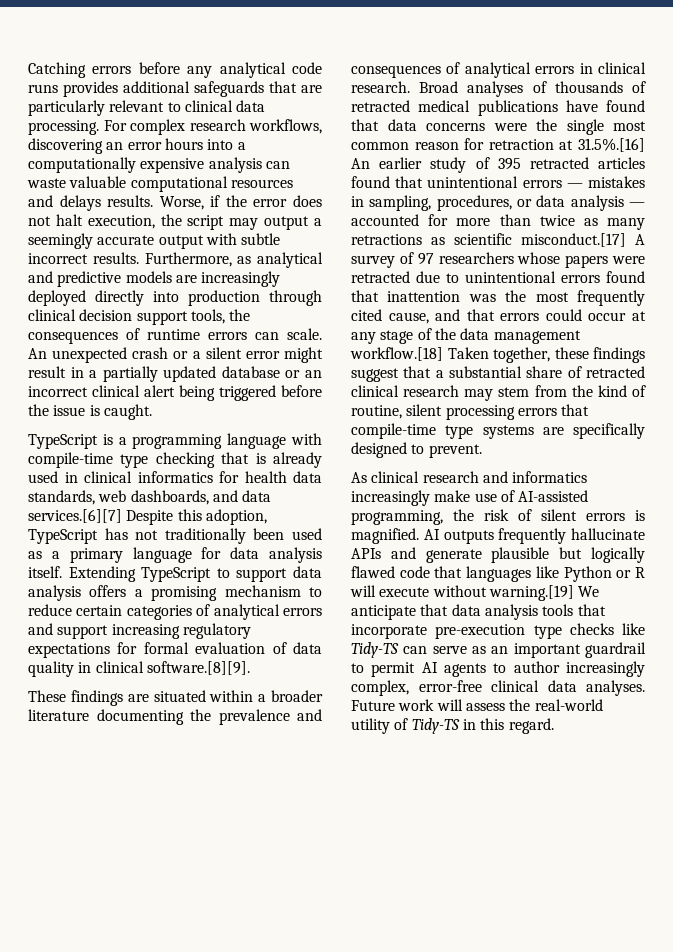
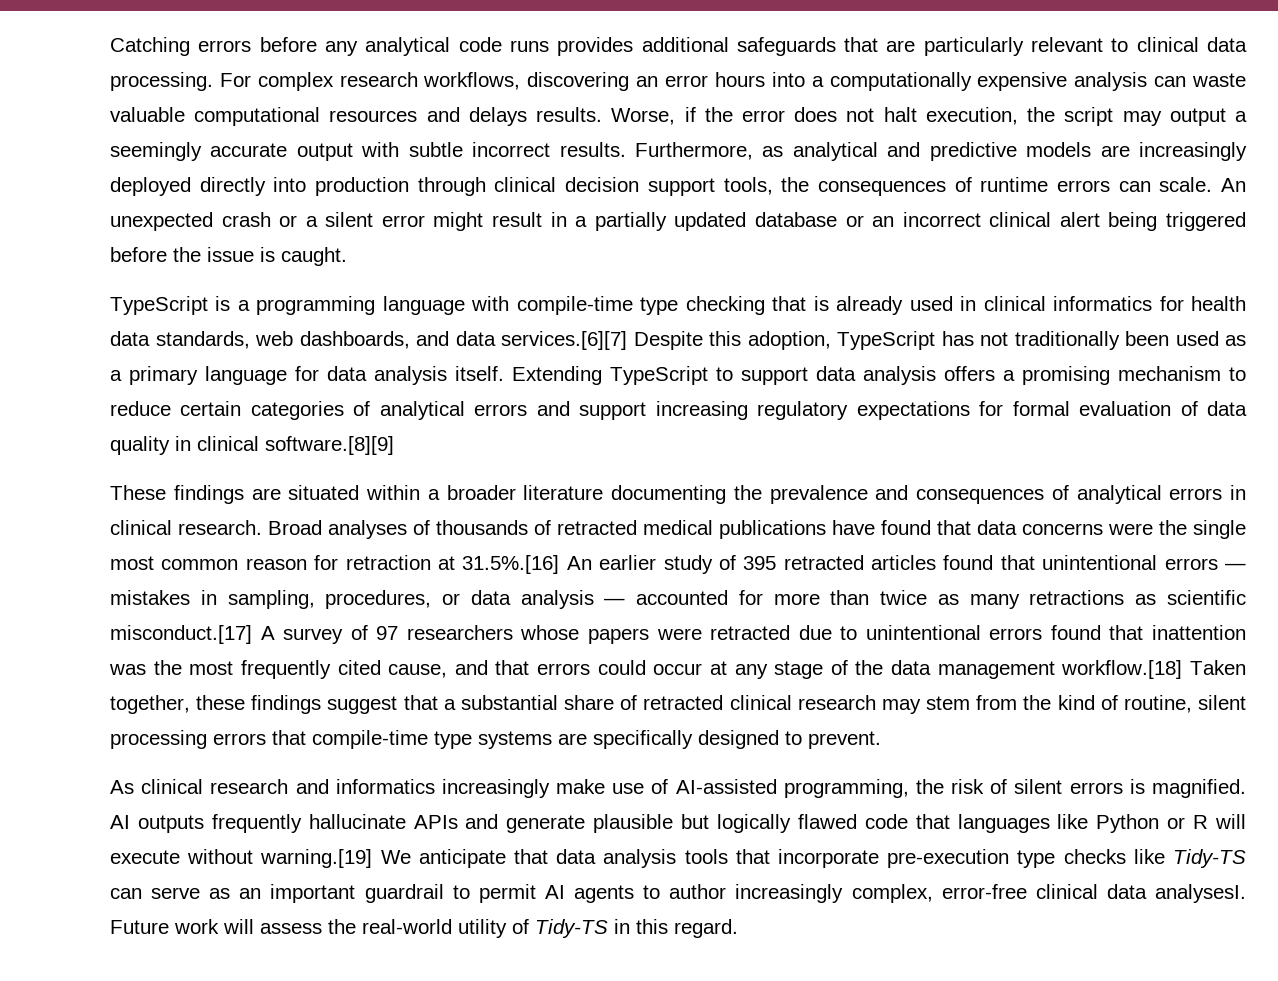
- Extending TypeScript to support data analysis offers a promising mechanism to reduce certain categories of analytical errors and support increasing regulatory expectations for formal evaluation of data quality in clinical software.[8][9].
+ Extending TypeScript to support data analysis offers a promising mechanism to reduce certain categories of analytical errors and support increasing regulatory expectations for formal evaluation of data quality in clinical software.[8][9]
- AI outputs frequently hallucinate APIs and generate plausible but logically flawed code that languages like Python or R will execute without warning.[19] We anticipate that data analysis tools that incorporate pre-execution type checks like Tidy-TS can serve as an important guardrail to permit AI agents to author increasingly complex, error-free clinical data analyses.
+ AI outputs frequently hallucinate APIs and generate plausible but logically flawed code that languages like Python or R will execute without warning.[19] We anticipate that data analysis tools that incorporate pre-execution type checks like Tidy-TS can serve as an important guardrail to permit AI agents to author increasingly complex, error-free clinical data analysesI.

